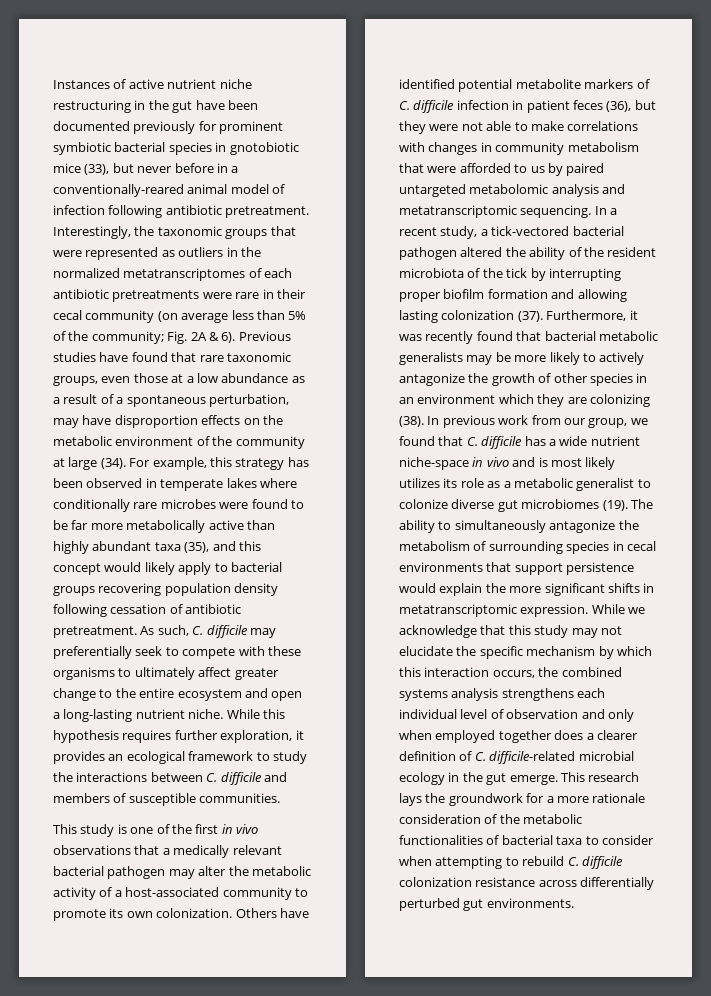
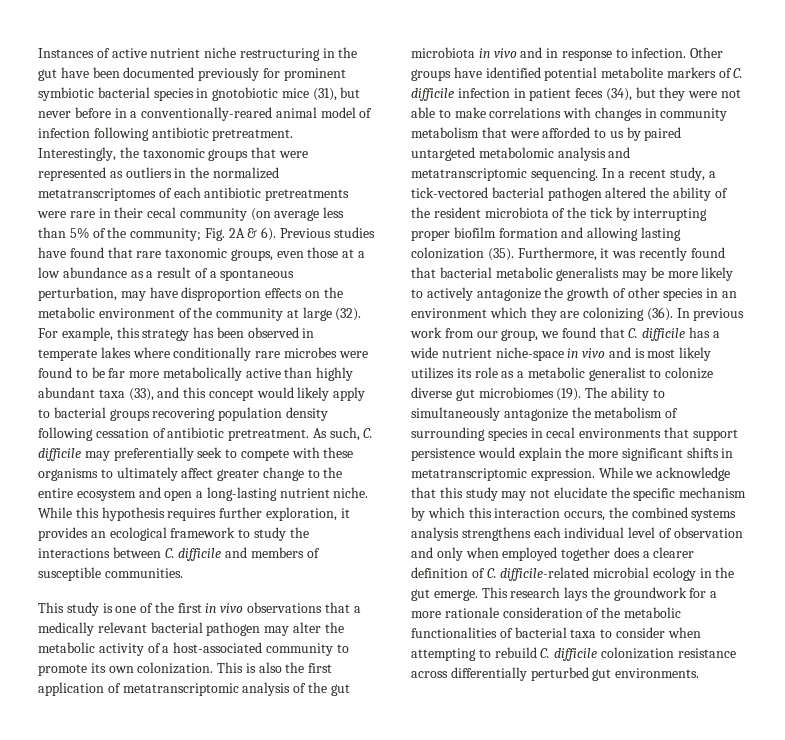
- Instances of active nutrient niche restructuring in the gut have been documented previously for prominent symbiotic bacterial species in gnotobiotic mice (33), but never before in a conventionally-reared animal model of infection following antibiotic pretreatment.
+ Instances of active nutrient niche restructuring in the gut have been documented previously for prominent symbiotic bacterial species in gnotobiotic mice (31), but never before in a conventionally-reared animal model of infection following antibiotic pretreatment.
- Previous studies have found that rare taxonomic groups, even those at a low abundance as a result of a spontaneous perturbation, may have disproportion effects on the metabolic environment of the community at large (34).
+ Previous studies have found that rare taxonomic groups, even those at a low abundance as a result of a spontaneous perturbation, may have disproportion effects on the metabolic environment of the community at large (32).
- For example, this strategy has been observed in temperate lakes where conditionally rare microbes were found to be far more metabolically active than highly abundant taxa (35), and this concept would likely apply to bacterial groups recovering population density following cessation of antibiotic pretreatment.
+ For example, this strategy has been observed in temperate lakes where conditionally rare microbes were found to be far more metabolically active than highly abundant taxa (33), and this concept would likely apply to bacterial groups recovering population density following cessation of antibiotic pretreatment.
- Others have identified potential metabolite markers of C. difficile infection in patient feces (36), but they were not able to make correlations with changes in community metabolism that were afforded to us by paired untargeted metabolomic analysis and metatranscriptomic sequencing.
+ This is also the first application of metatranscriptomic analysis of the gut microbiota in vivo and in response to infection. Other groups have identified potential metabolite markers of C. difficile infection in patient feces (34), but they were not able to make correlations with changes in community metabolism that were afforded to us by paired untargeted metabolomic analysis and metatranscriptomic sequencing.
- In a recent study, a tick-vectored bacterial pathogen altered the ability of the resident microbiota of the tick by interrupting proper biofilm formation and allowing lasting colonization (37).
+ In a recent study, a tick-vectored bacterial pathogen altered the ability of the resident microbiota of the tick by interrupting proper biofilm formation and allowing lasting colonization (35).
- Furthermore, it was recently found that bacterial metabolic generalists may be more likely to actively antagonize the growth of other species in an environment which they are colonizing (38).
+ Furthermore, it was recently found that bacterial metabolic generalists may be more likely to actively antagonize the growth of other species in an environment which they are colonizing (36).

